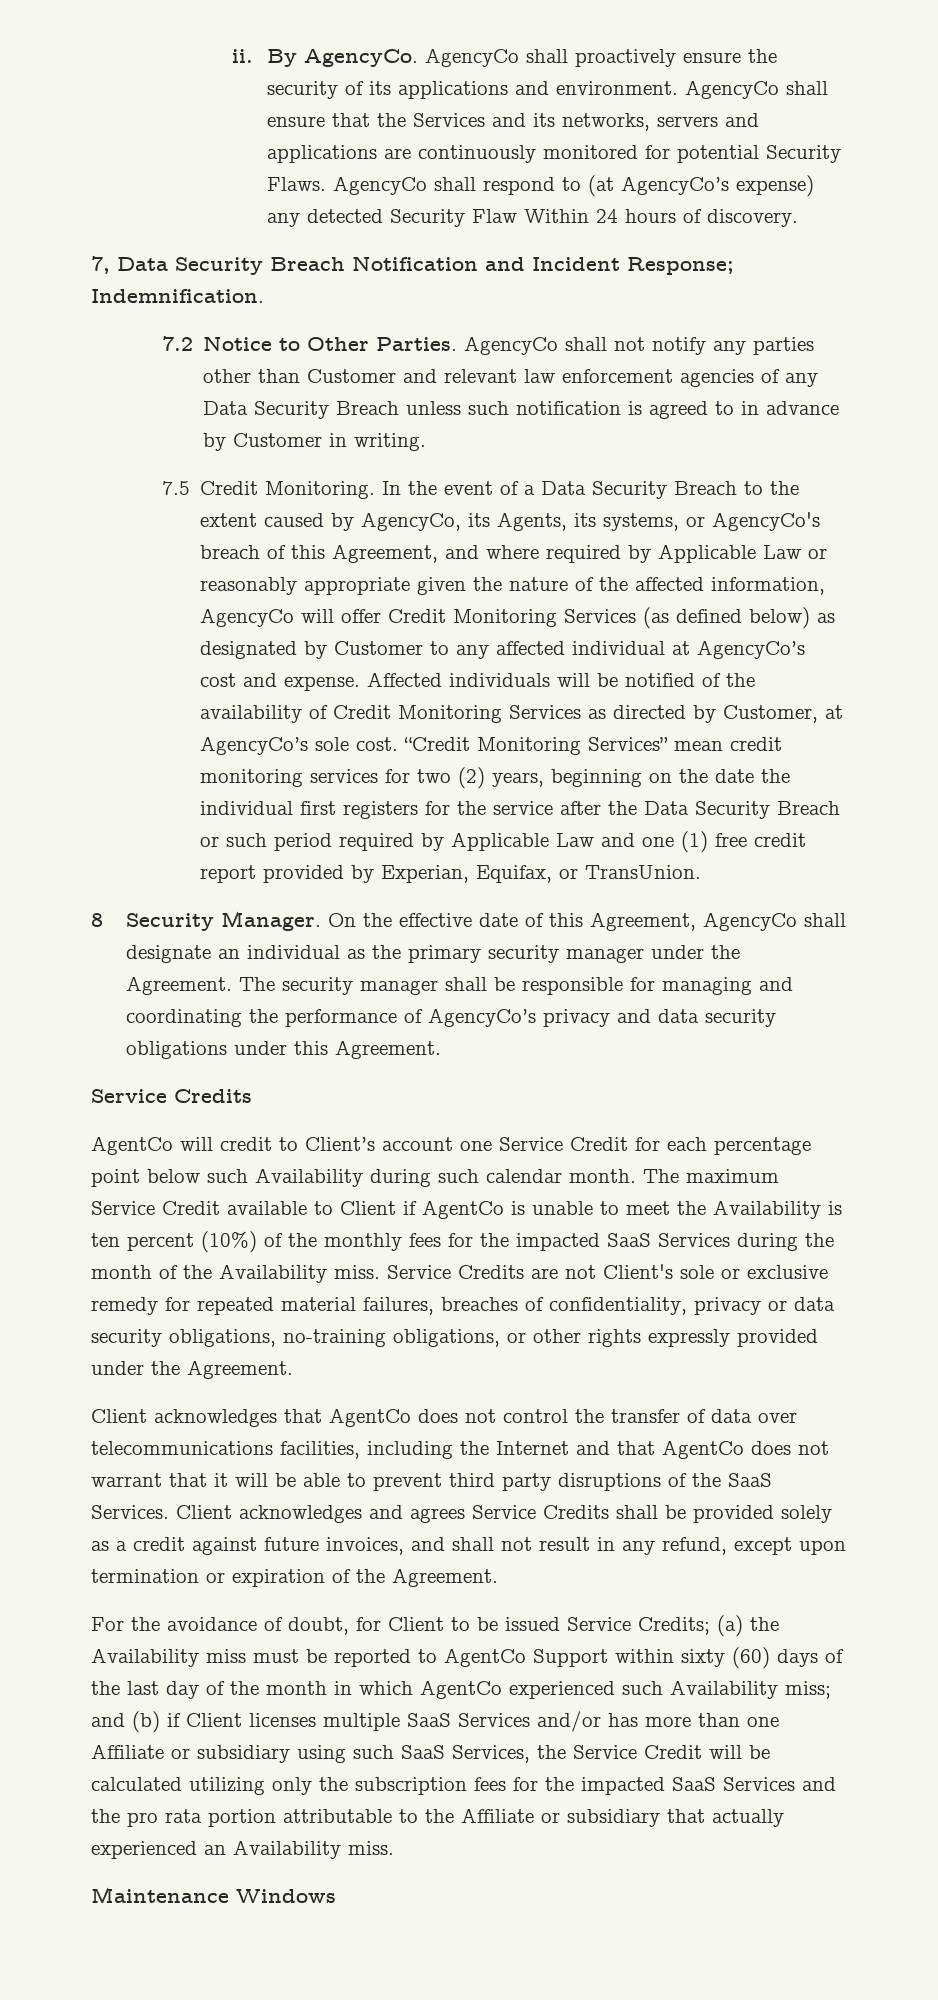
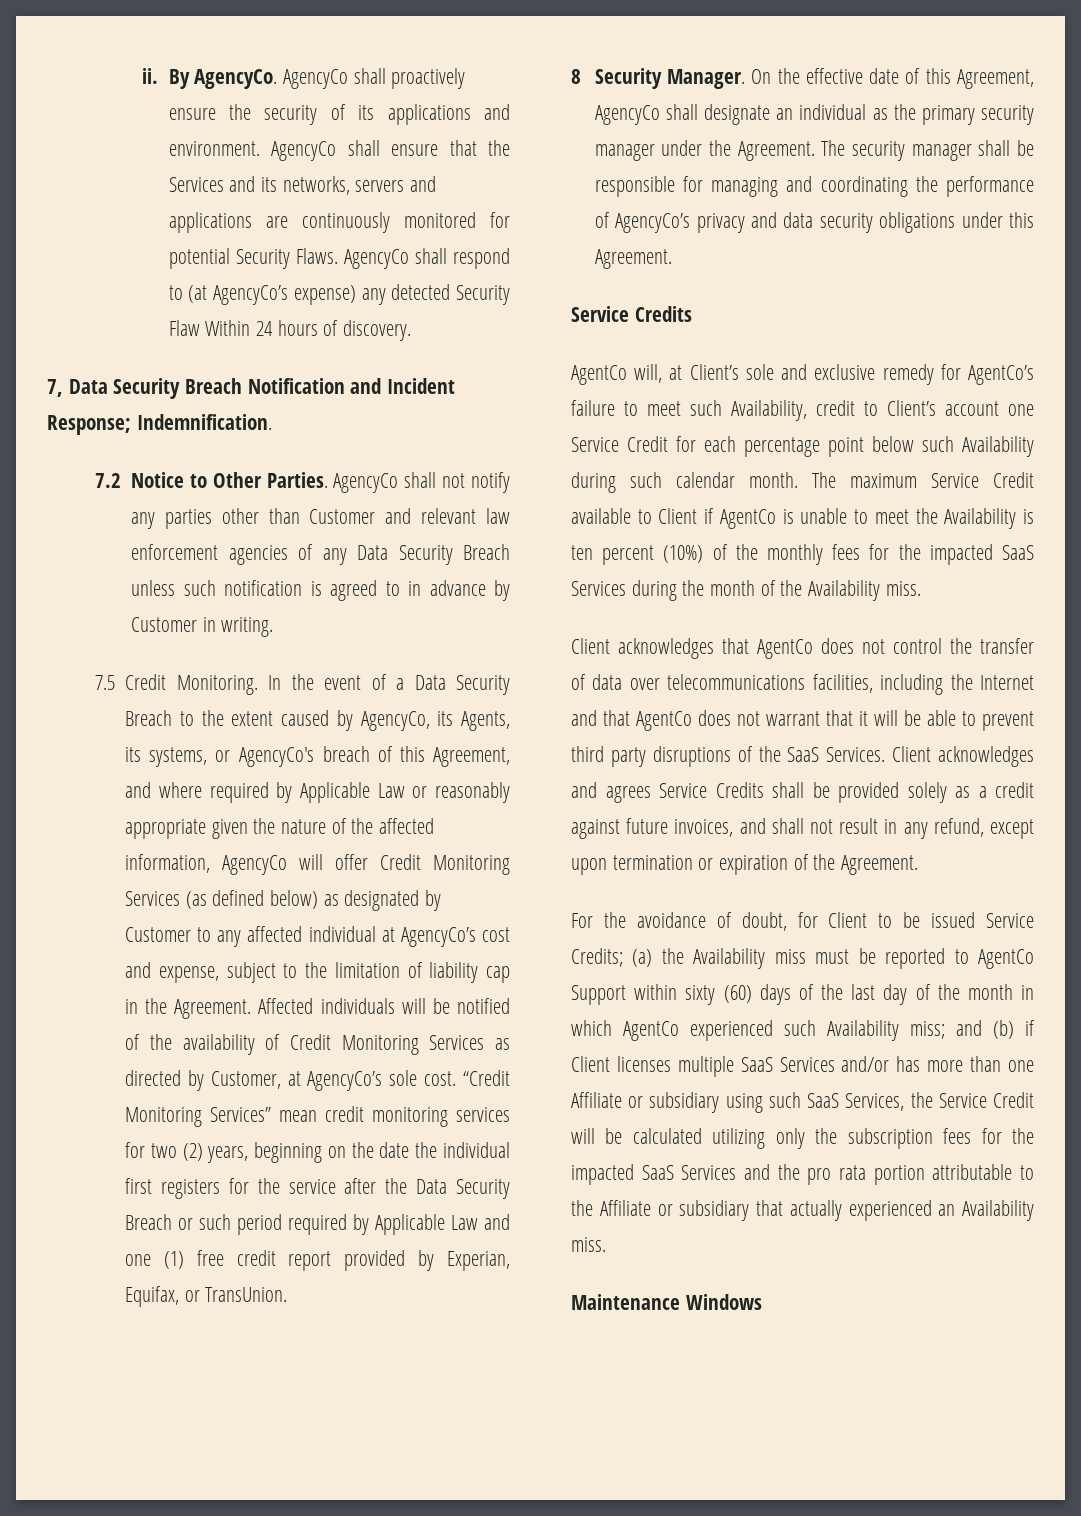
- In the event of a Data Security Breach to the extent caused by AgencyCo, its Agents, its systems, or AgencyCo's breach of this Agreement, and where required by Applicable Law or reasonably appropriate given the nature of the affected information, AgencyCo will offer Credit Monitoring Services (as defined below) as designated by Customer to any affected individual at AgencyCo’s cost and expense.
+ In the event of a Data Security Breach to the extent caused by AgencyCo, its Agents, its systems, or AgencyCo's breach of this Agreement, and where required by Applicable Law or reasonably appropriate given the nature of the affected information, AgencyCo will offer Credit Monitoring Services (as defined below) as designated by Customer to any affected individual at AgencyCo’s cost and expense, subject to the limitation of liability cap in the Agreement.
- AgentCo will credit to Client’s account one Service Credit for each percentage point below such Availability during such calendar month.
+ AgentCo will, at Client’s sole and exclusive remedy for AgentCo’s failure to meet such Availability, credit to Client’s account one Service Credit for each percentage point below such Availability during such calendar month.
- Service Credits are not Client's sole or exclusive remedy for repeated material failures, breaches of confidentiality, privacy or data security obligations, no-training obligations, or other rights expressly provided under the Agreement.

